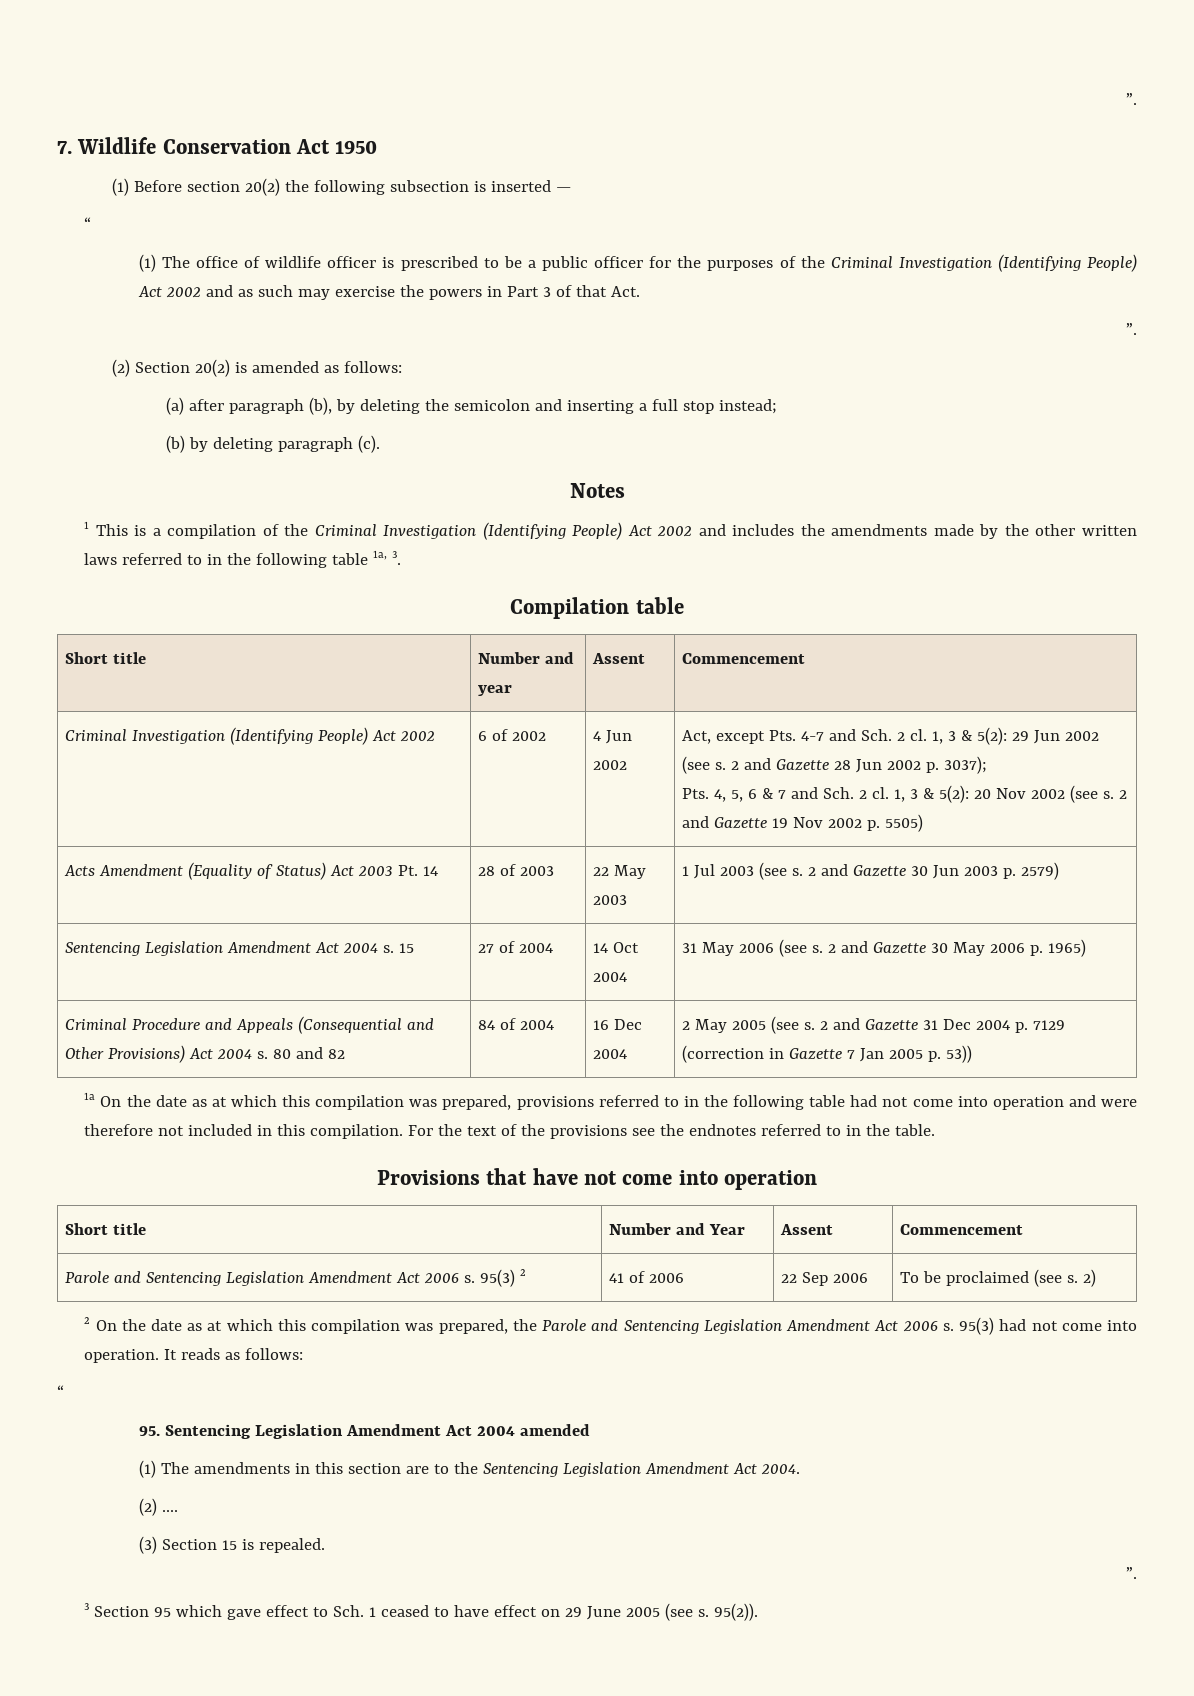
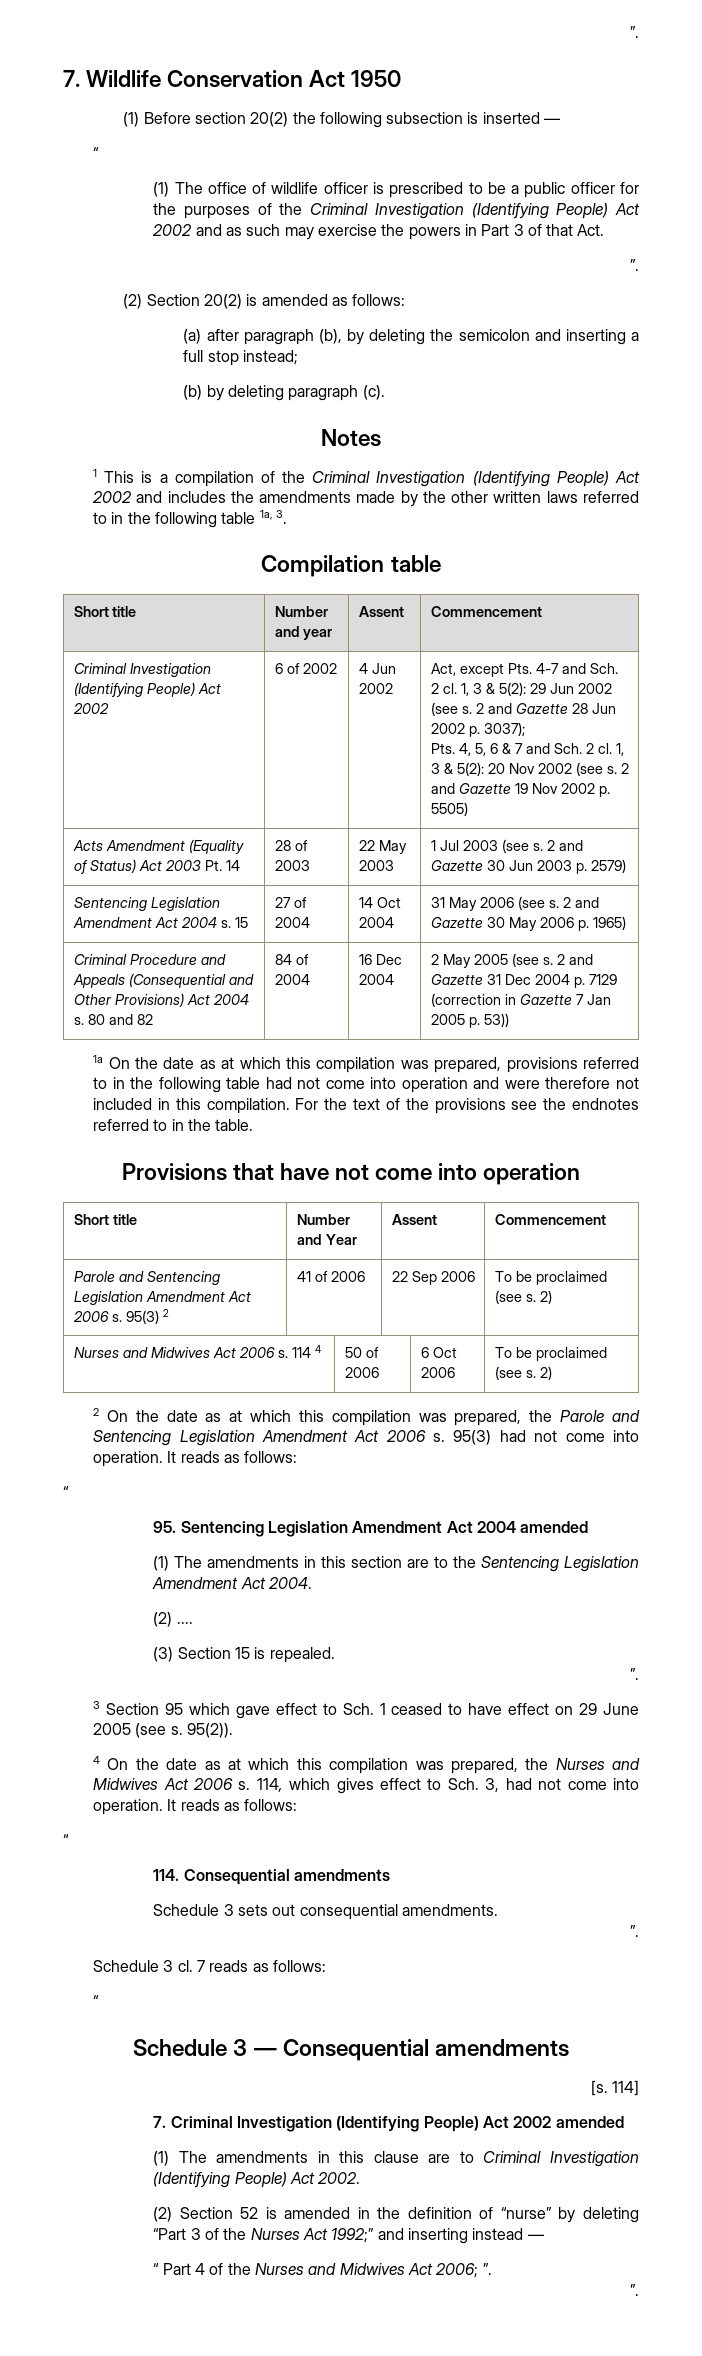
+ Nurses and Midwives Act 2006 s. 114 4 | 50 of 2006 | 6 Oct 2006 | To be proclaimed (see s. 2)
+ 4 On the date as at which this compilation was prepared, the Nurses and Midwives Act 2006 s. 114, which gives effect to Sch. 3, had not come into operation. It reads as follows:
+ “
+ 114. Consequential amendments
+ Schedule 3 sets out consequential amendments.
+ ”.
+ Schedule 3 cl. 7 reads as follows:
+ “
+ Schedule 3 — Consequential amendments
+ [s. 114]
+ 7. Criminal Investigation (Identifying People) Act 2002 amended
+ (1) The amendments in this clause are to Criminal Investigation (Identifying People) Act 2002.
+ (2) Section 52 is amended in the definition of “nurse” by deleting “Part 3 of the Nurses Act 1992;” and inserting instead —
+ “ Part 4 of the Nurses and Midwives Act 2006; ”.
+ ”.

